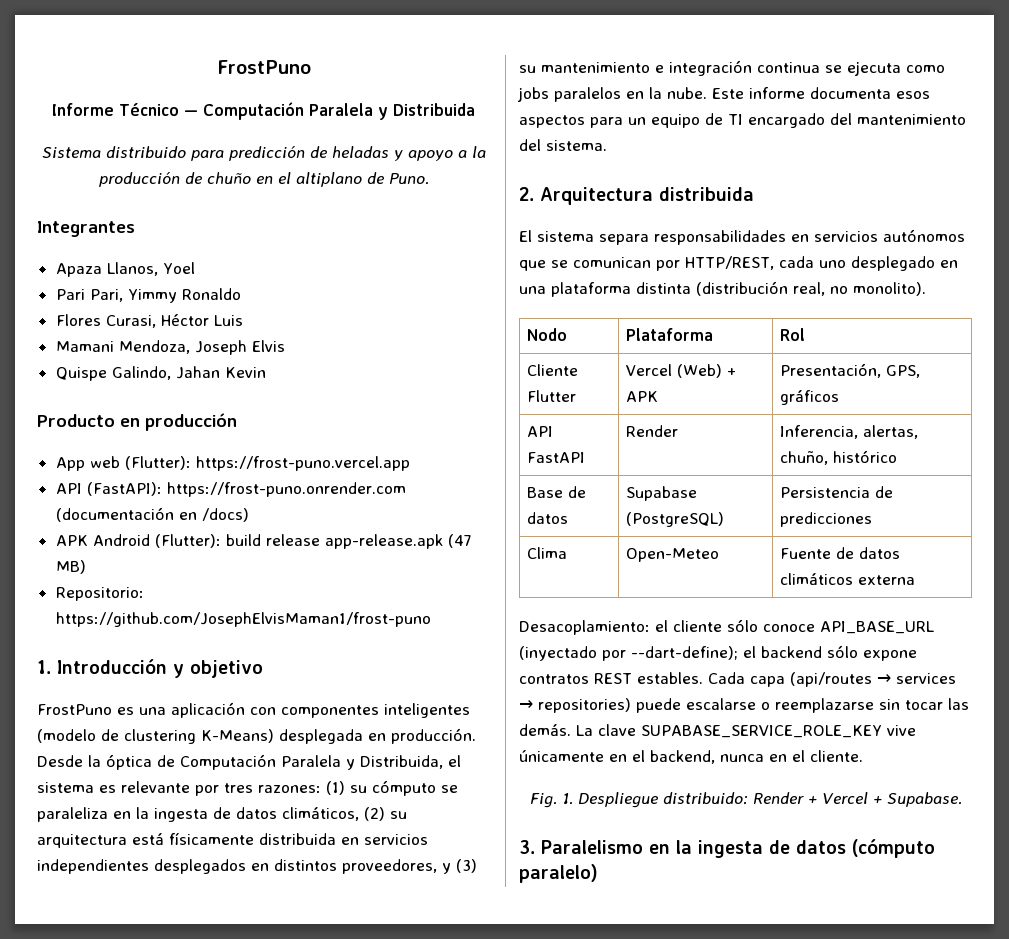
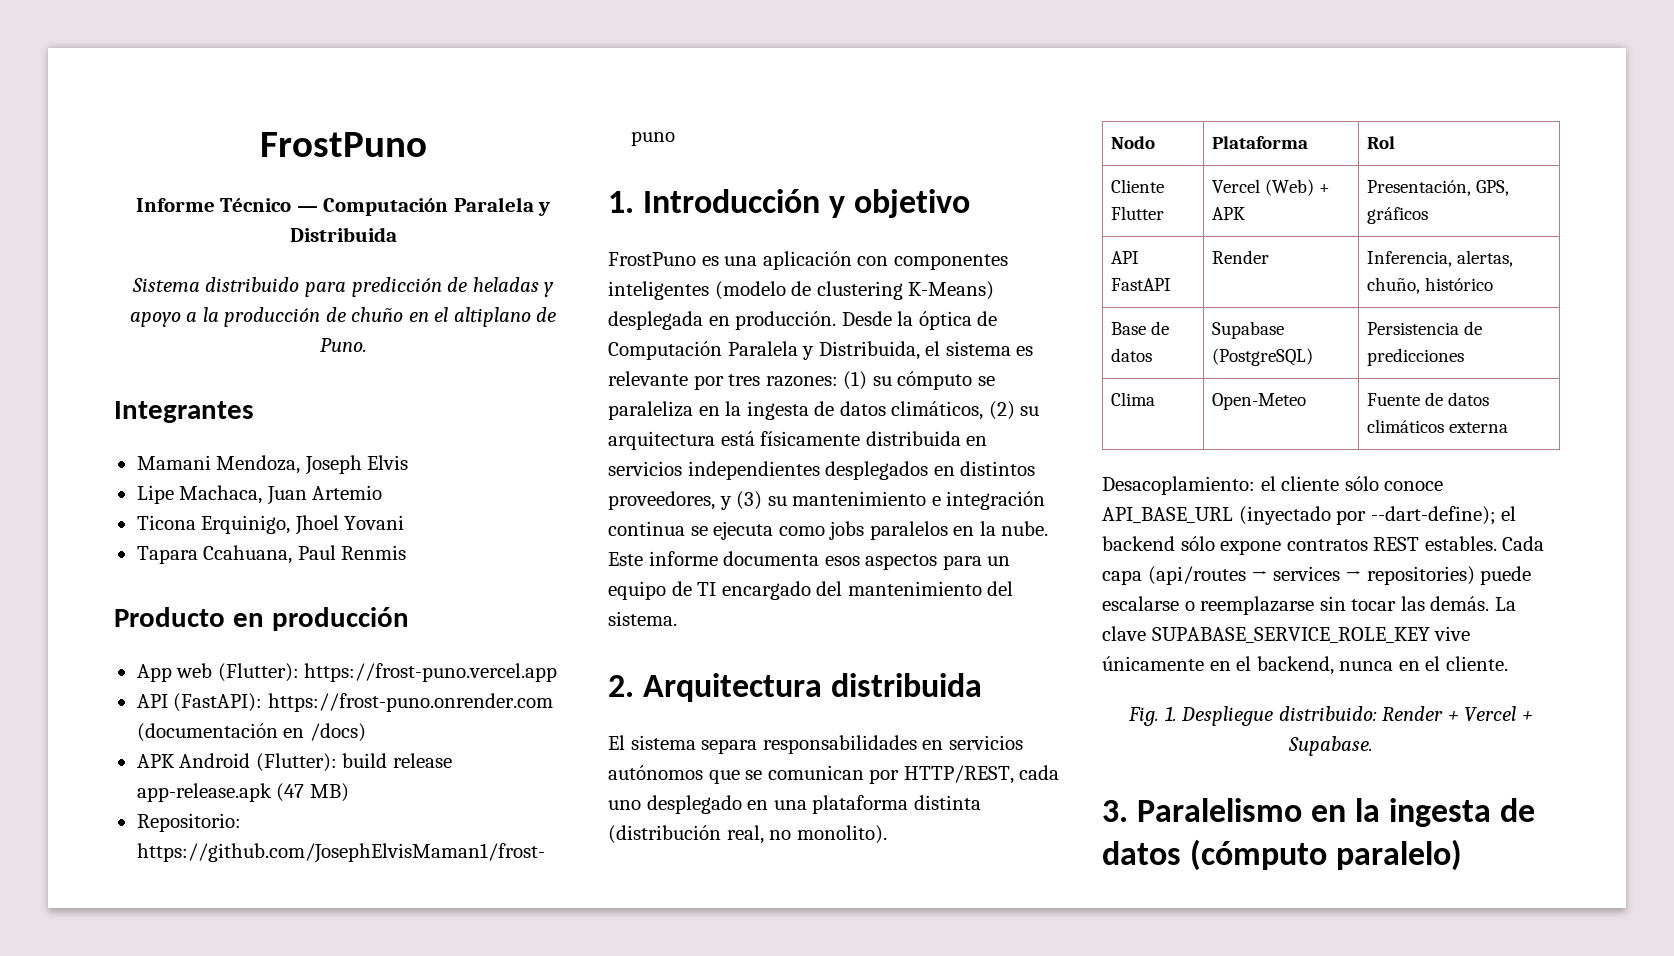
- Apaza Llanos, Yoel
- Pari Pari, Yimmy Ronaldo
- Flores Curasi, Héctor Luis
  Mamani Mendoza, Joseph Elvis
- Quispe Galindo, Jahan Kevin
+ Lipe Machaca, Juan Artemio
+ Ticona Erquinigo, Jhoel Yovani
+ Tapara Ccahuana, Paul Renmis

